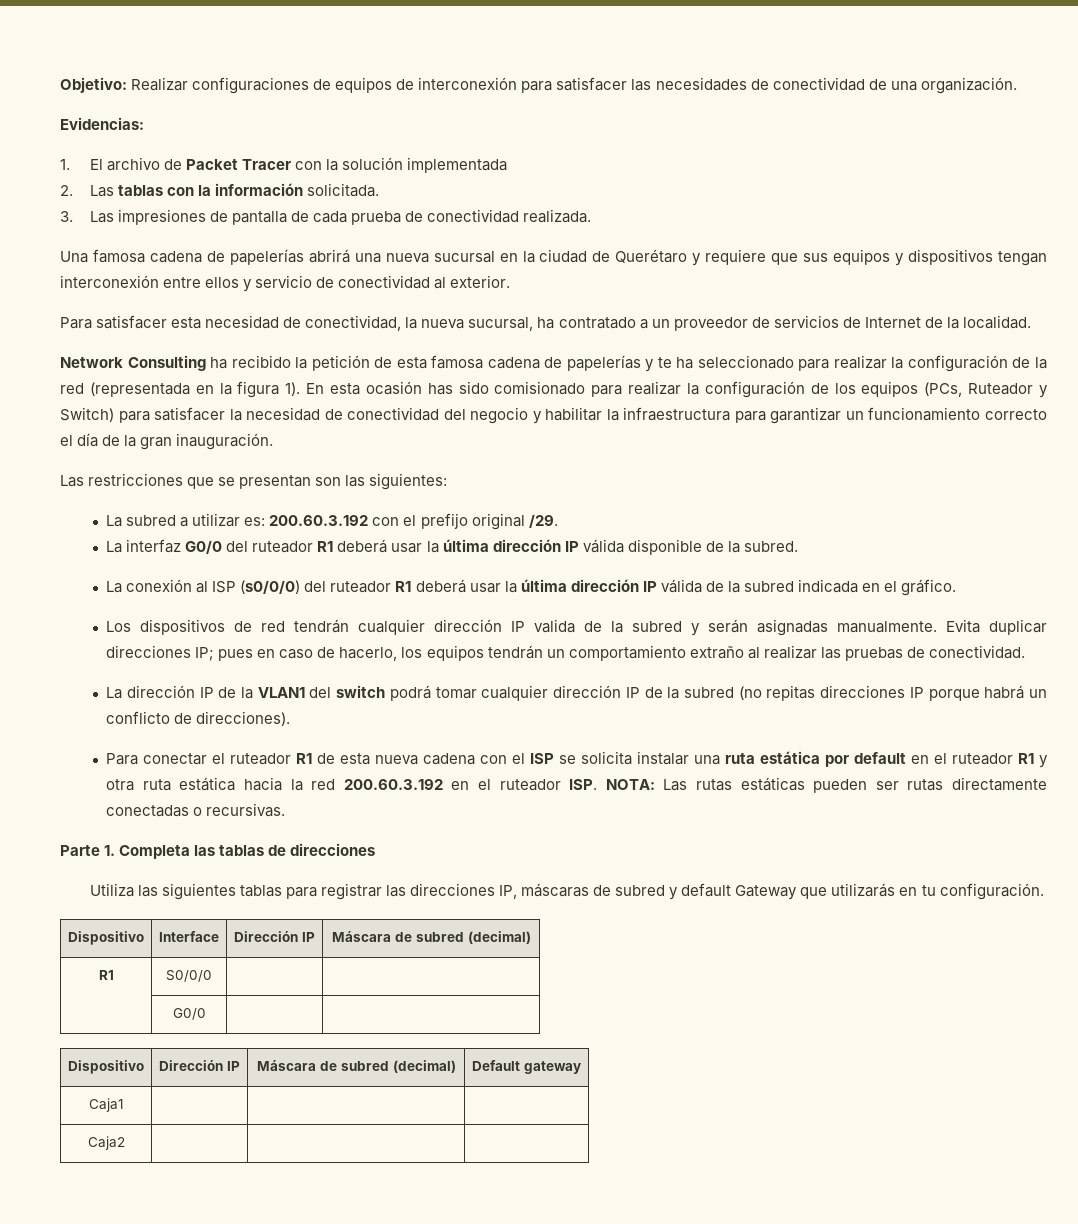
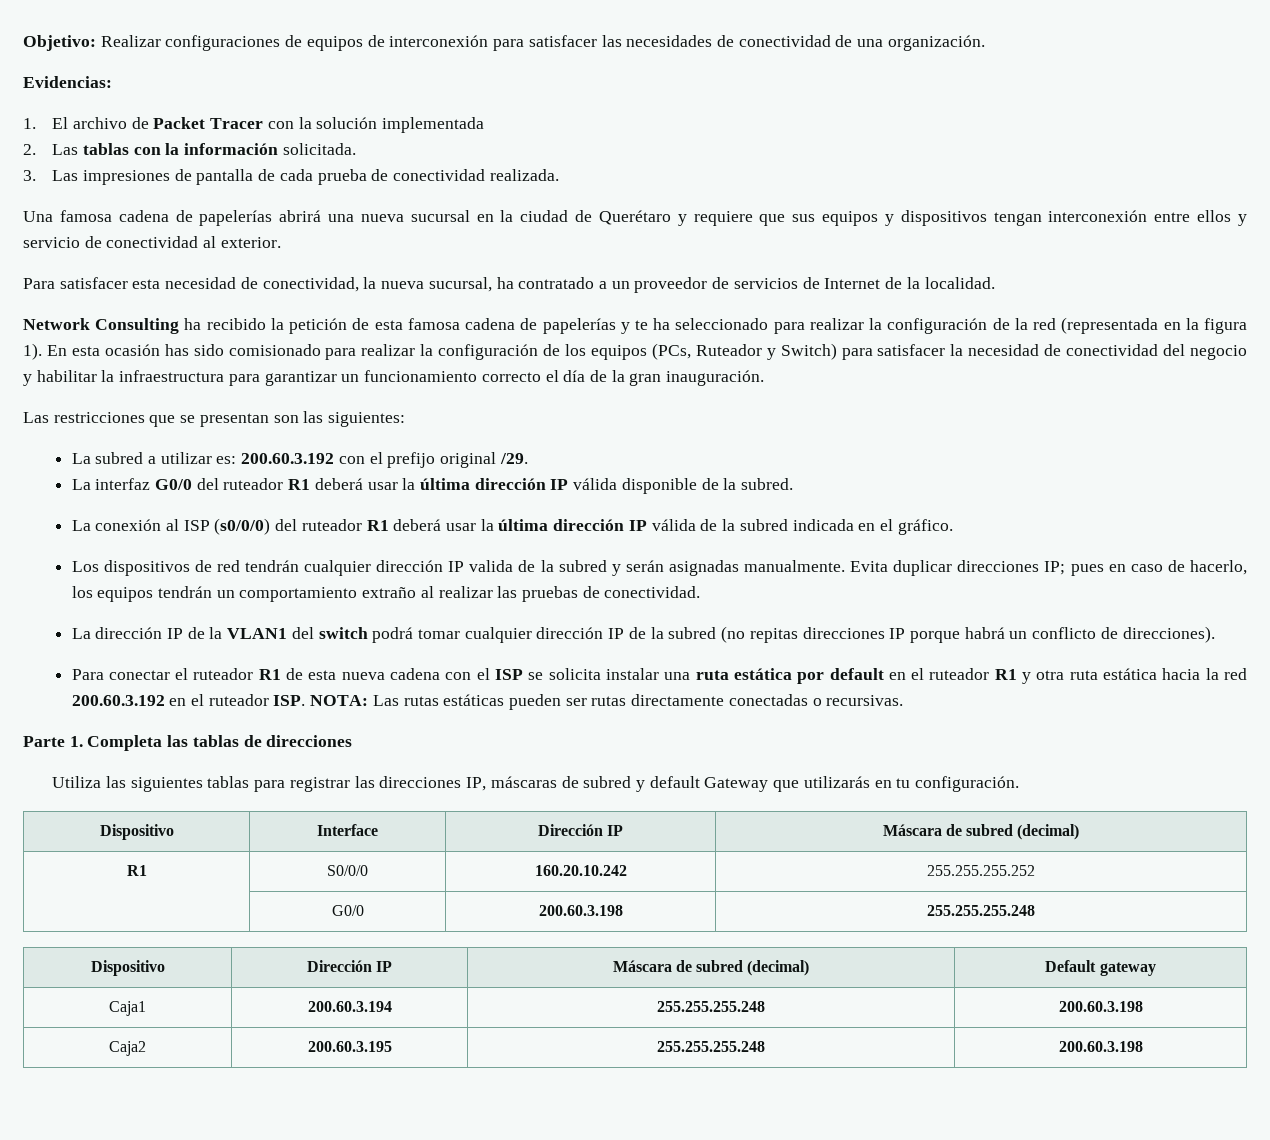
- R1 | S0/0/0 | |
+ R1 | S0/0/0 | 160.20.10.242 | 255.255.255.252
- | G0/0 | |
+ | G0/0 | 200.60.3.198 | 255.255.255.248
- Caja1 | | |
- Caja2 | | |
+ Caja1 | 200.60.3.194 | 255.255.255.248 | 200.60.3.198
+ Caja2 | 200.60.3.195 | 255.255.255.248 | 200.60.3.198

